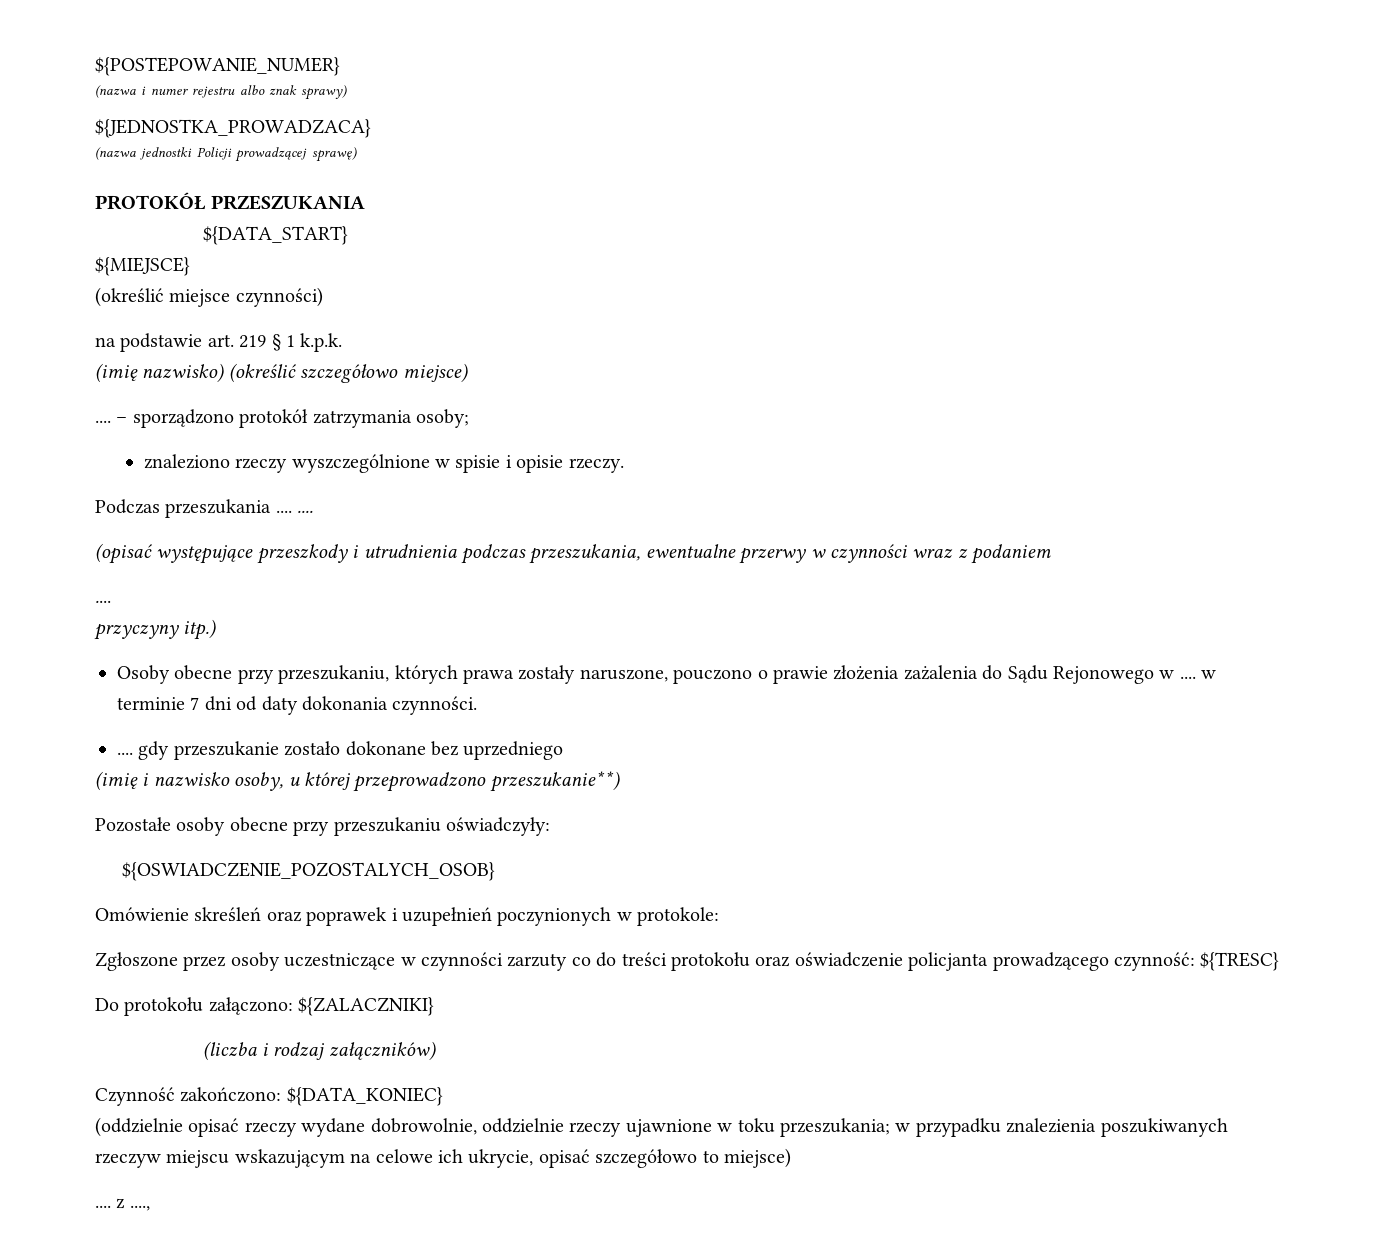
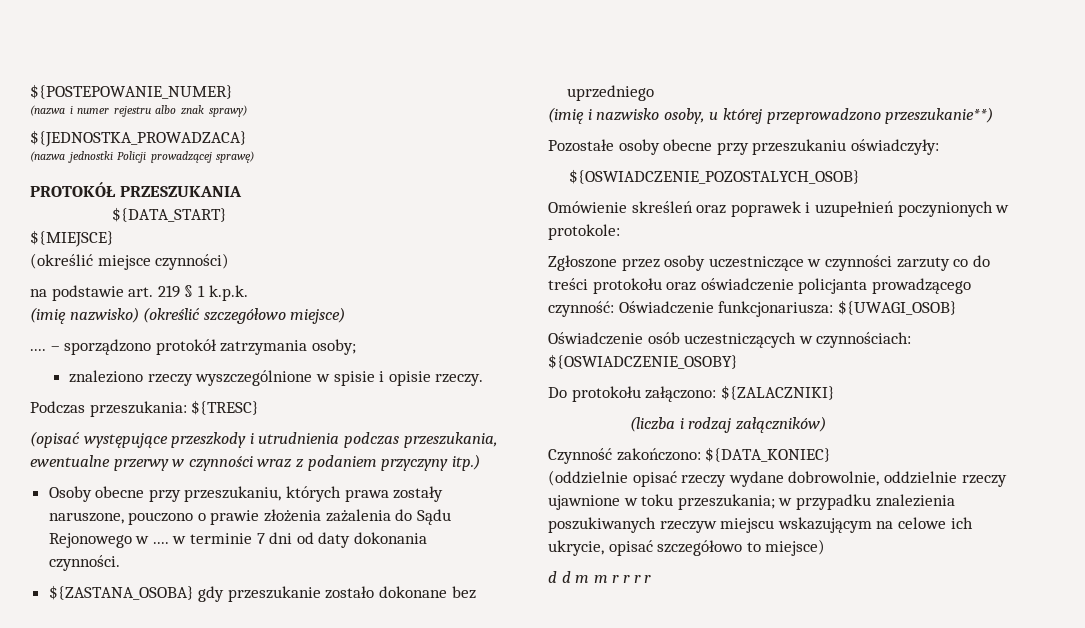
- Podczas przeszukania .... ....
+ Podczas przeszukania: ${TRESC}
- (opisać występujące przeszkody i utrudnienia podczas przeszukania, ewentualne przerwy w czynności wraz z podaniem
- ....
- przyczyny itp.)
+ (opisać występujące przeszkody i utrudnienia podczas przeszukania, ewentualne przerwy w czynności wraz z podaniem przyczyny itp.)
- .... gdy przeszukanie zostało dokonane bez uprzedniego
+ ${ZASTANA_OSOBA} gdy przeszukanie zostało dokonane bez uprzedniego
- Zgłoszone przez osoby uczestniczące w czynności zarzuty co do treści protokołu oraz oświadczenie policjanta prowadzącego czynność: ${TRESC}
+ Zgłoszone przez osoby uczestniczące w czynności zarzuty co do treści protokołu oraz oświadczenie policjanta prowadzącego czynność: Oświadczenie funkcjonariusza: ${UWAGI_OSOB}
+ Oświadczenie osób uczestniczących w czynnościach: ${OSWIADCZENIE_OSOBY}
- .... z ....,
+ d d m m r r r r

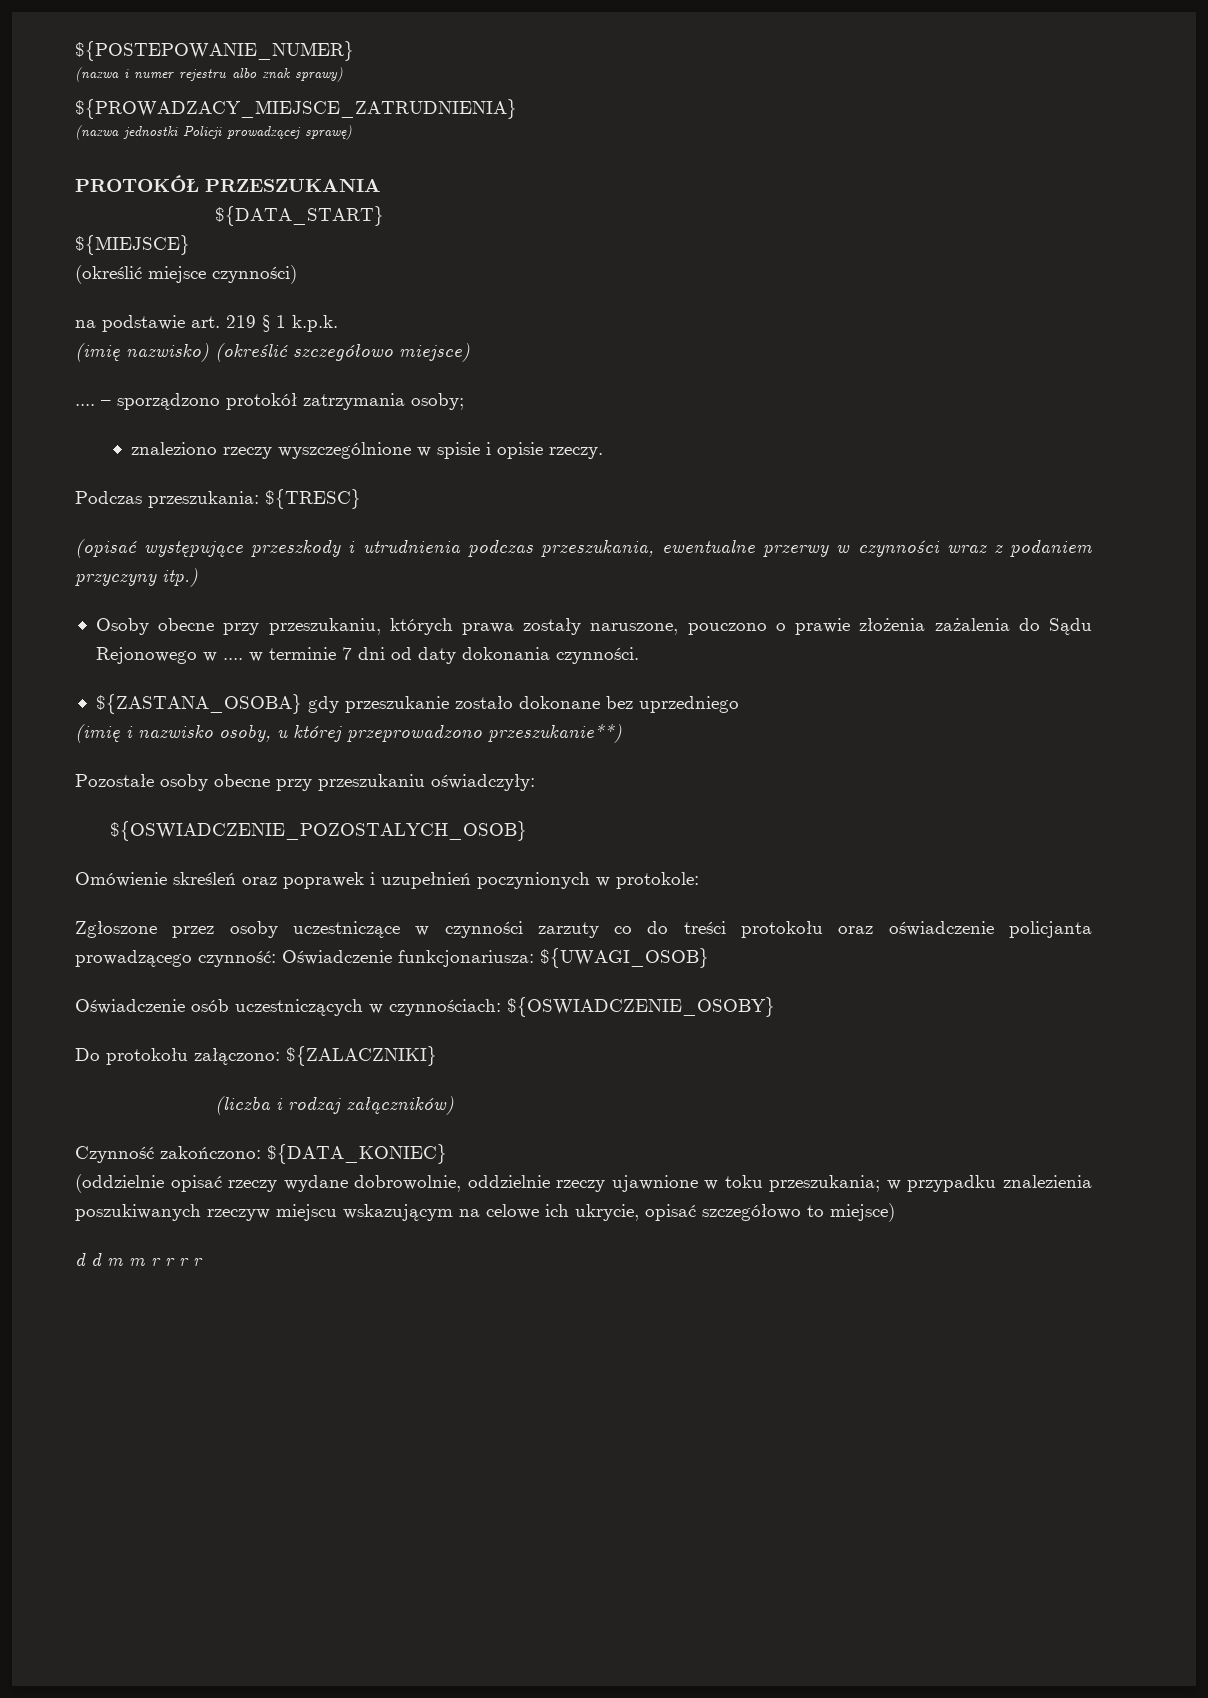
- ${JEDNOSTKA_PROWADZACA}
+ ${PROWADZACY_MIEJSCE_ZATRUDNIENIA}

